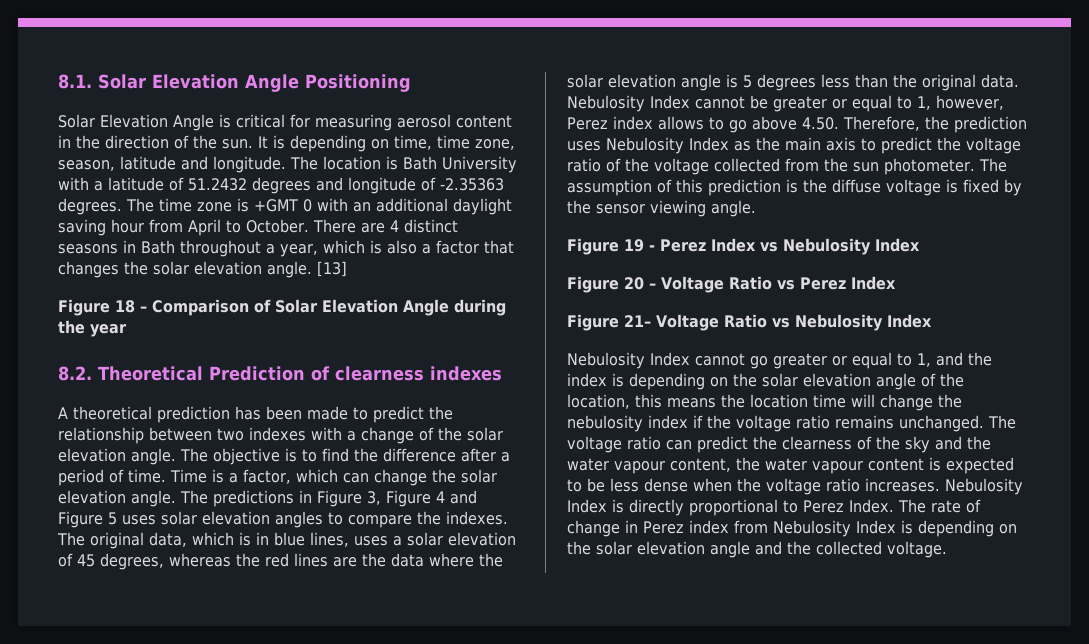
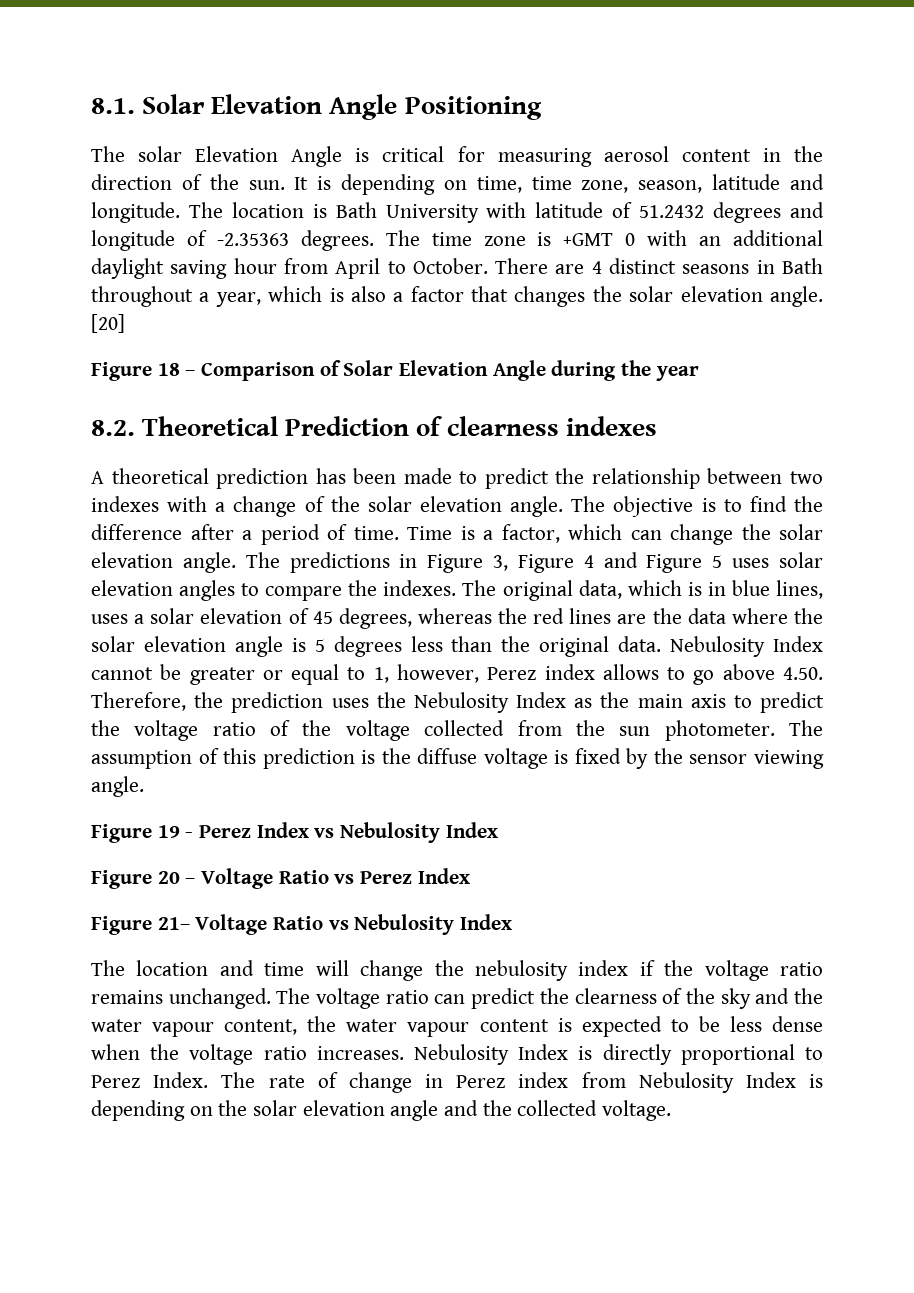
- Solar Elevation Angle is critical for measuring aerosol content in the direction of the sun.
+ The solar Elevation Angle is critical for measuring aerosol content in the direction of the sun.
- The location is Bath University with a latitude of 51.2432 degrees and longitude of -2.35363 degrees.
+ The location is Bath University with latitude of 51.2432 degrees and longitude of -2.35363 degrees.
- [13]
+ [20]
- Nebulosity Index cannot be greater or equal to 1, however, Perez index allows to go above 4.50. Therefore, the prediction uses Nebulosity Index as the main axis to predict the voltage ratio of the voltage collected from the sun photometer.
+ Nebulosity Index cannot be greater or equal to 1, however, Perez index allows to go above 4.50. Therefore, the prediction uses the Nebulosity Index as the main axis to predict the voltage ratio of the voltage collected from the sun photometer.
- Nebulosity Index cannot go greater or equal to 1, and the index is depending on the solar elevation angle of the location, this means the location time will change the nebulosity index if the voltage ratio remains unchanged.
+ The location and time will change the nebulosity index if the voltage ratio remains unchanged.

